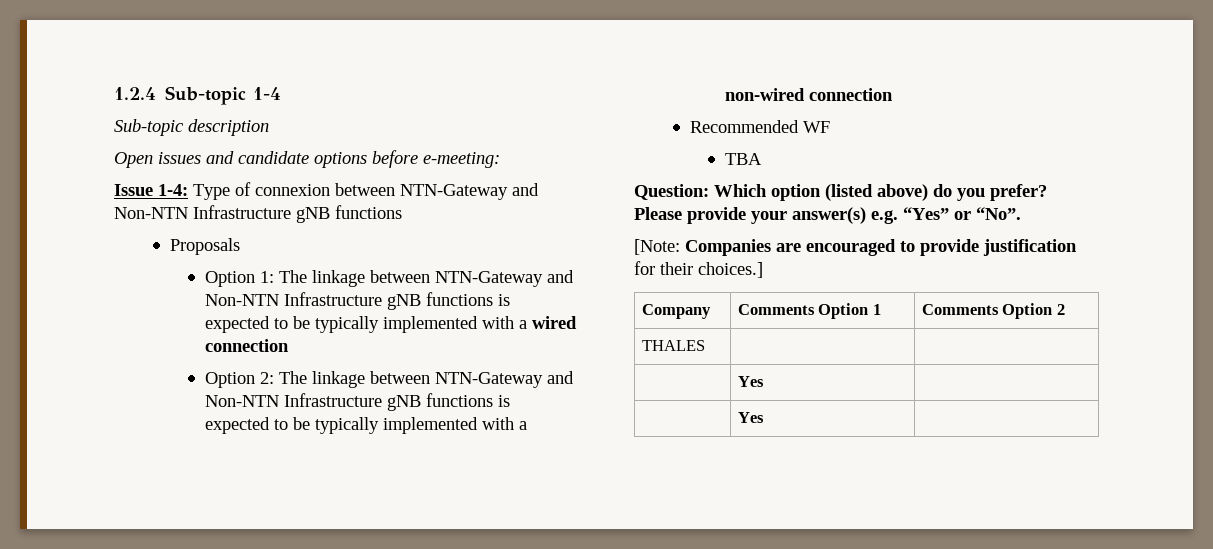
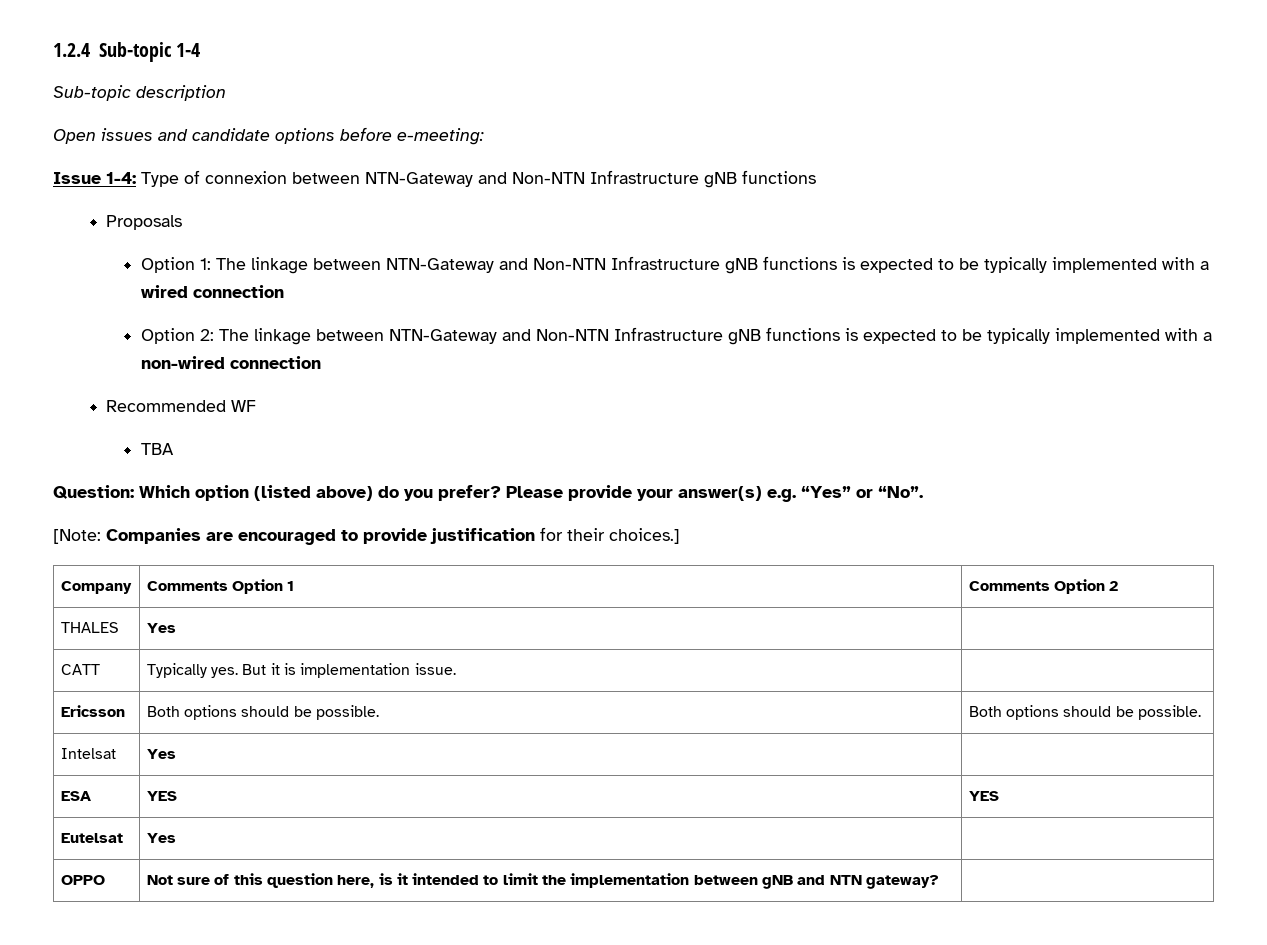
- THALES | |
- | Yes |
- | Yes |
+ THALES | Yes |
+ CATT | Typically yes. But it is implementation issue. |
+ Ericsson | Both options should be possible. | Both options should be possible.
+ Intelsat | Yes |
+ ESA | YES | YES
+ Eutelsat | Yes |
+ OPPO | Not sure of this question here, is it intended to limit the implementation between gNB and NTN gateway? |

